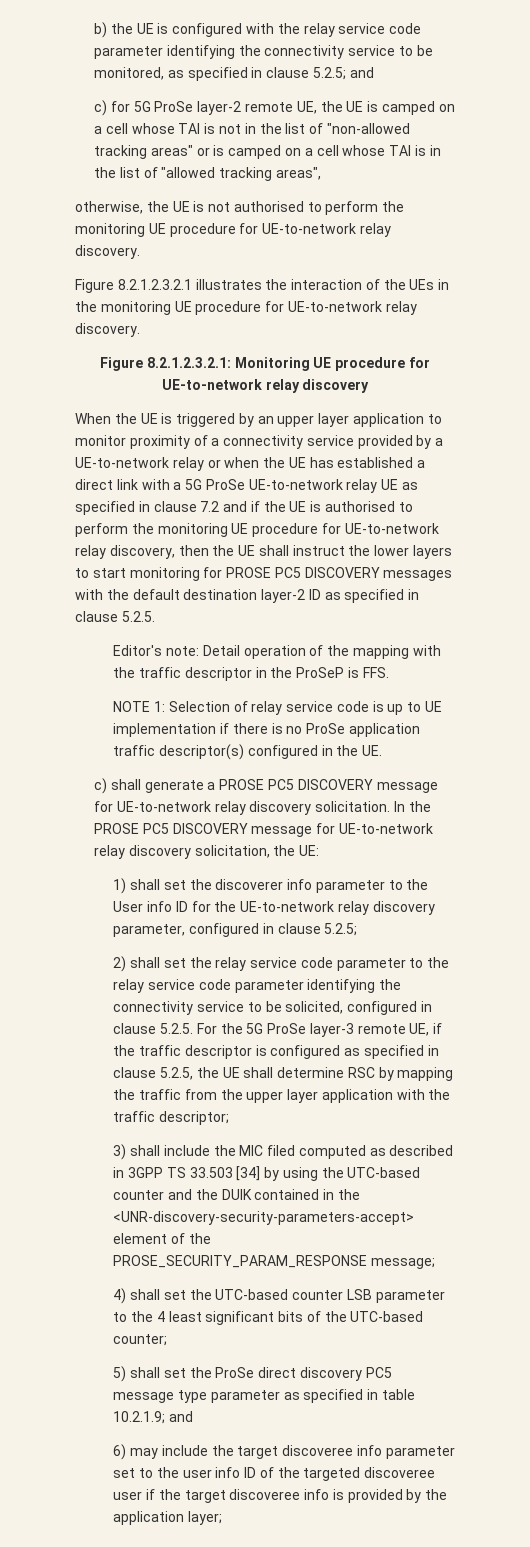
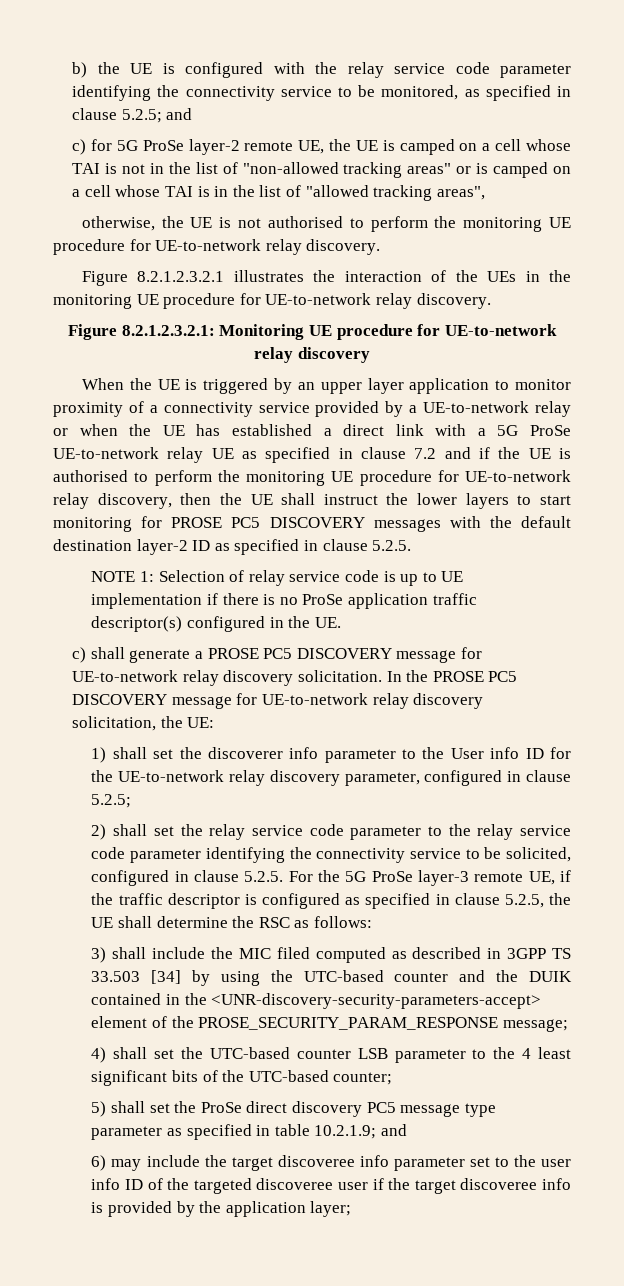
- Editor's note: Detail operation of the mapping with the traffic descriptor in the ProSeP is FFS.
- 2) shall set the relay service code parameter to the relay service code parameter identifying the connectivity service to be solicited, configured in clause 5.2.5. For the 5G ProSe layer-3 remote UE, if the traffic descriptor is configured as specified in clause 5.2.5, the UE shall determine RSC by mapping the traffic from the upper layer application with the traffic descriptor;
+ 2) shall set the relay service code parameter to the relay service code parameter identifying the connectivity service to be solicited, configured in clause 5.2.5. For the 5G ProSe layer-3 remote UE, if the traffic descriptor is configured as specified in clause 5.2.5, the UE shall determine the RSC as follows:

